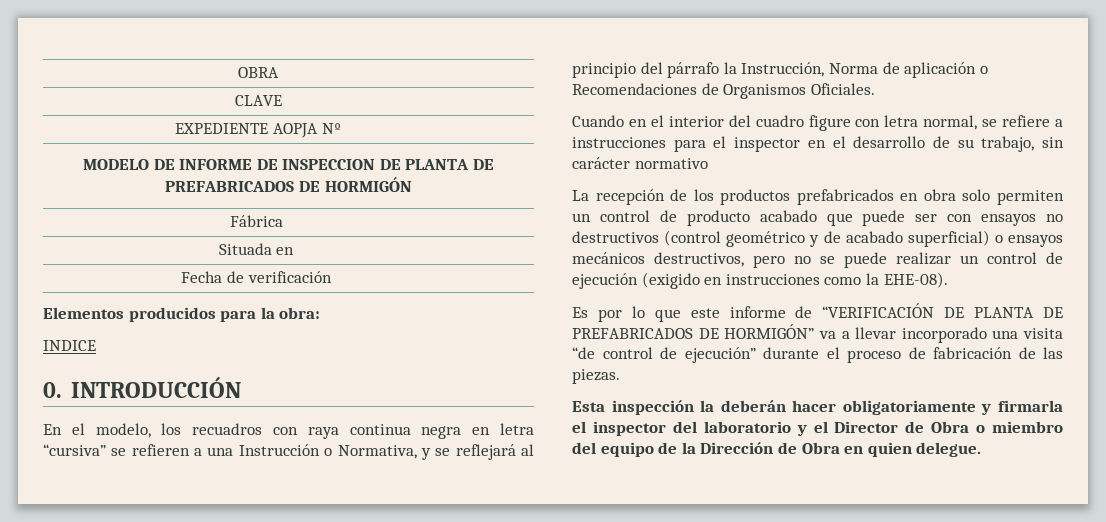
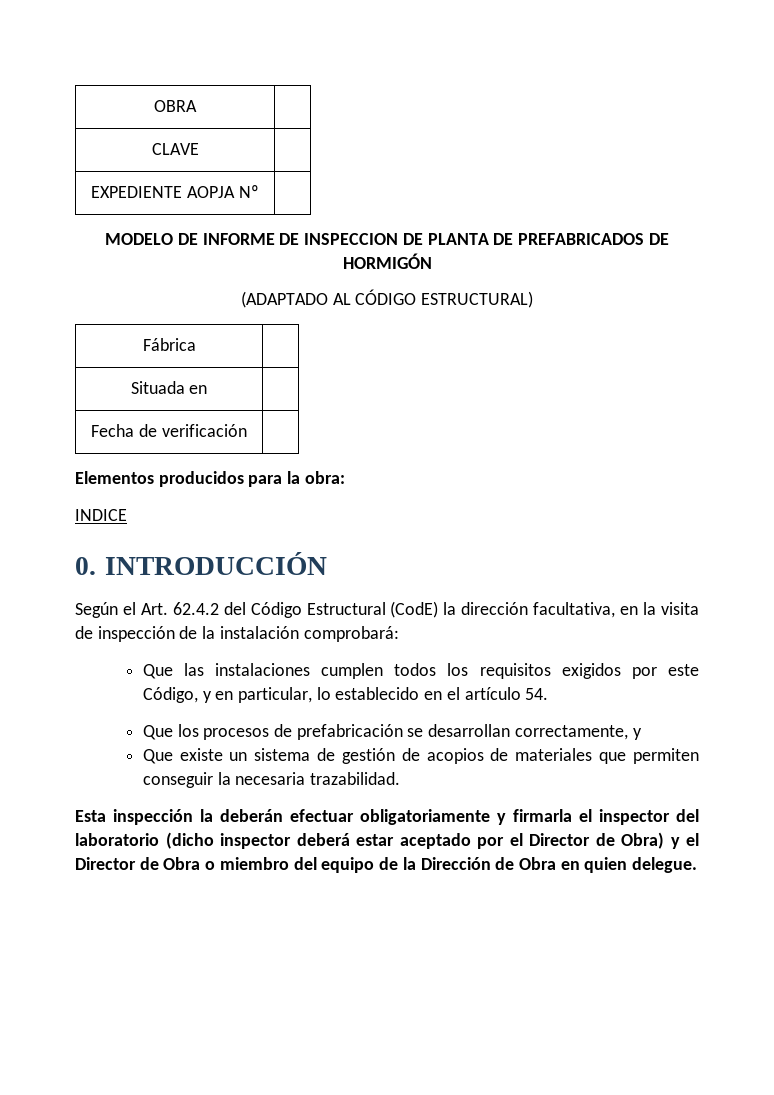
+ (ADAPTADO AL CÓDIGO ESTRUCTURAL)
- En el modelo, los recuadros con raya continua negra en letra “cursiva” se refieren a una Instrucción o Normativa, y se reflejará al principio del párrafo la Instrucción, Norma de aplicación o Recomendaciones de Organismos Oficiales.
- Cuando en el interior del cuadro figure con letra normal, se refiere a instrucciones para el inspector en el desarrollo de su trabajo, sin carácter normativo
- La recepción de los productos prefabricados en obra solo permiten un control de producto acabado que puede ser con ensayos no destructivos (control geométrico y de acabado superficial) o ensayos mecánicos destructivos, pero no se puede realizar un control de ejecución (exigido en instrucciones como la EHE-08).
- Es por lo que este informe de “VERIFICACIÓN DE PLANTA DE PREFABRICADOS DE HORMIGÓN” va a llevar incorporado una visita “de control de ejecución” durante el proceso de fabricación de las piezas.
+ Según el Art. 62.4.2 del Código Estructural (CodE) la dirección facultativa, en la visita de inspección de la instalación comprobará:
+ Que las instalaciones cumplen todos los requisitos exigidos por este Código, y en particular, lo establecido en el artículo 54.
+ Que los procesos de prefabricación se desarrollan correctamente, y
+ Que existe un sistema de gestión de acopios de materiales que permiten conseguir la necesaria trazabilidad.
- Esta inspección la deberán hacer obligatoriamente y firmarla el inspector del laboratorio y el Director de Obra o miembro del equipo de la Dirección de Obra en quien delegue.
+ Esta inspección la deberán efectuar obligatoriamente y firmarla el inspector del laboratorio (dicho inspector deberá estar aceptado por el Director de Obra) y el Director de Obra o miembro del equipo de la Dirección de Obra en quien delegue.

